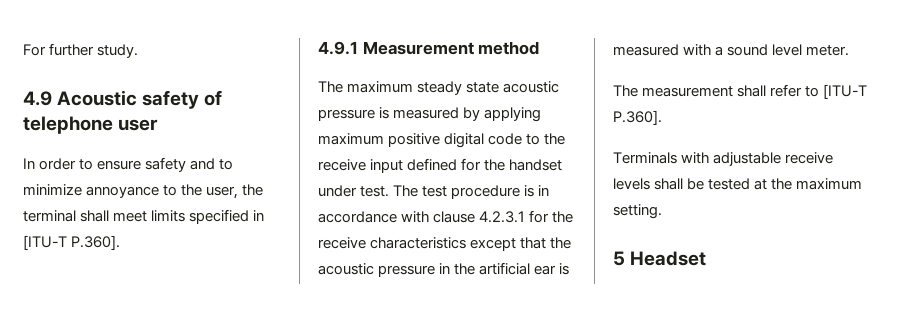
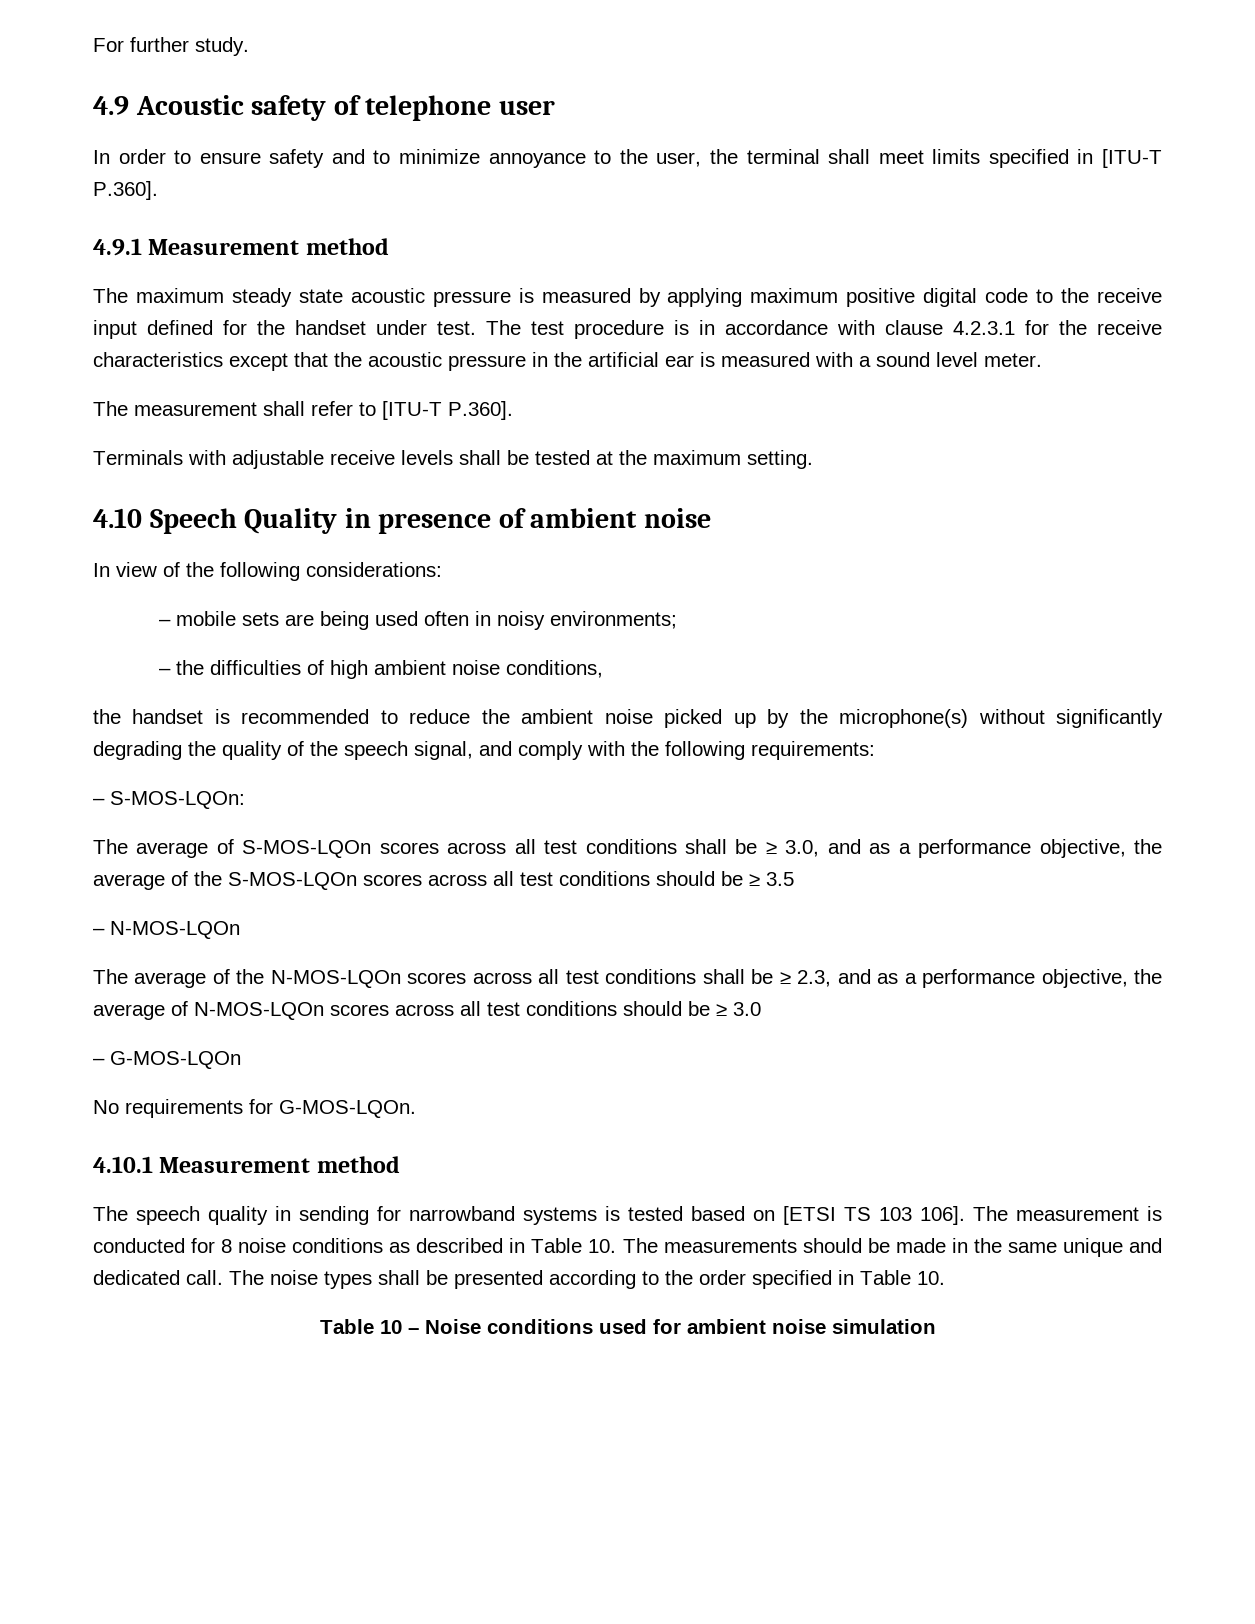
- 5 Headset
+ 4.10 Speech Quality in presence of ambient noise
+ In view of the following considerations:
+ – mobile sets are being used often in noisy environments;
+ – the difficulties of high ambient noise conditions,
+ the handset is recommended to reduce the ambient noise picked up by the microphone(s) without significantly degrading the quality of the speech signal, and comply with the following requirements:
+ – S-MOS-LQOn:
+ The average of S-MOS-LQOn scores across all test conditions shall be ≥ 3.0, and as a performance objective, the average of the S-MOS-LQOn scores across all test conditions should be ≥ 3.5
+ – N-MOS-LQOn
+ The average of the N-MOS-LQOn scores across all test conditions shall be ≥ 2.3, and as a performance objective, the average of N-MOS-LQOn scores across all test conditions should be ≥ 3.0
+ – G-MOS-LQOn
+ No requirements for G-MOS-LQOn.
+ 4.10.1 Measurement method
+ The speech quality in sending for narrowband systems is tested based on [ETSI TS 103 106]. The measurement is conducted for 8 noise conditions as described in Table 10. The measurements should be made in the same unique and dedicated call. The noise types shall be presented according to the order specified in Table 10.
+ Table 10 – Noise conditions used for ambient noise simulation

